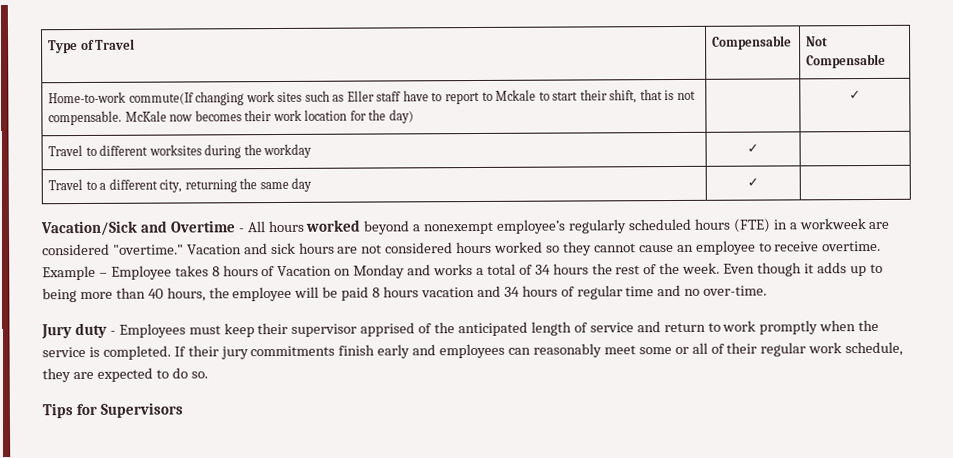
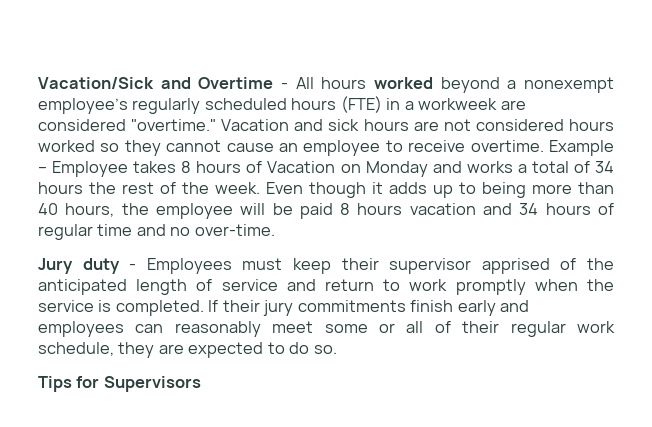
- Type of Travel | Compensable | Not Compensable
- Home-to-work commute(If changing work sites such as Eller staff have to report to Mckale to start their shift, that is not compensable. McKale now becomes their work location for the day) | | ✓
- Travel to different worksites during the workday | ✓ |
- Travel to a different city, returning the same day | ✓ |

